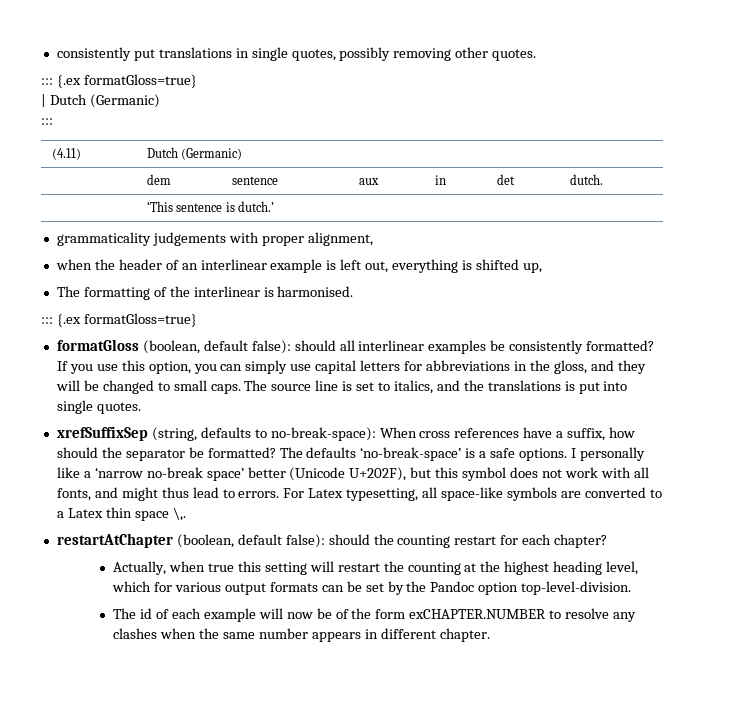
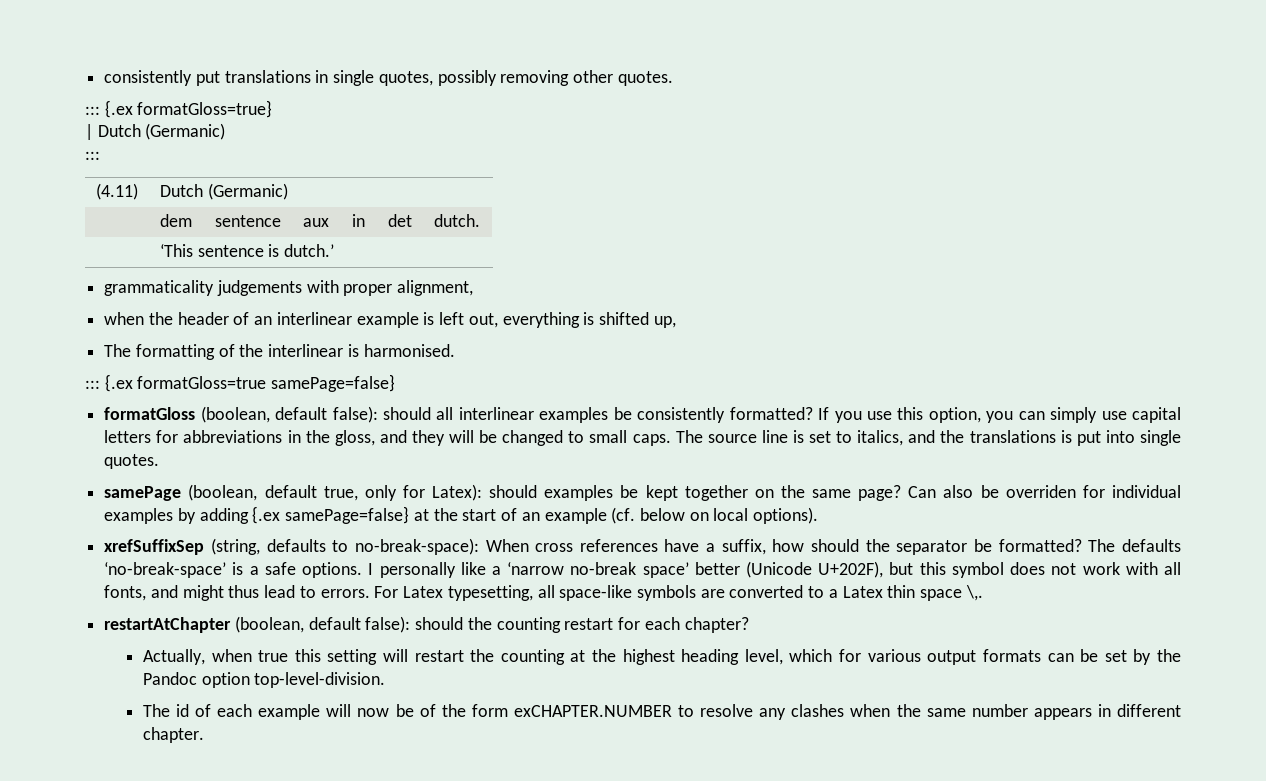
  The formatting of the interlinear is harmonised.
- ::: {.ex formatGloss=true}
+ ::: {.ex formatGloss=true samePage=false}
+ samePage (boolean, default true, only for Latex): should examples be kept together on the same page? Can also be overriden for individual examples by adding {.ex samePage=false} at the start of an example (cf. below on local options).

